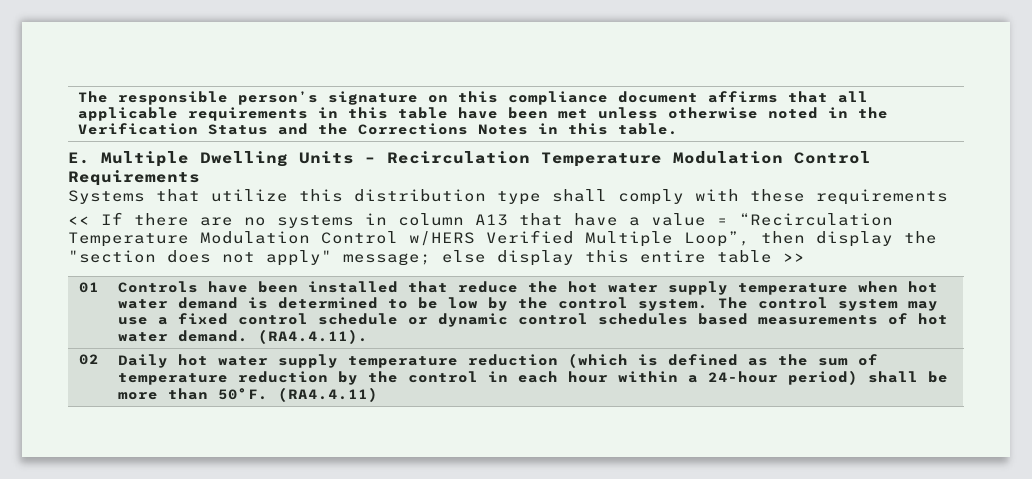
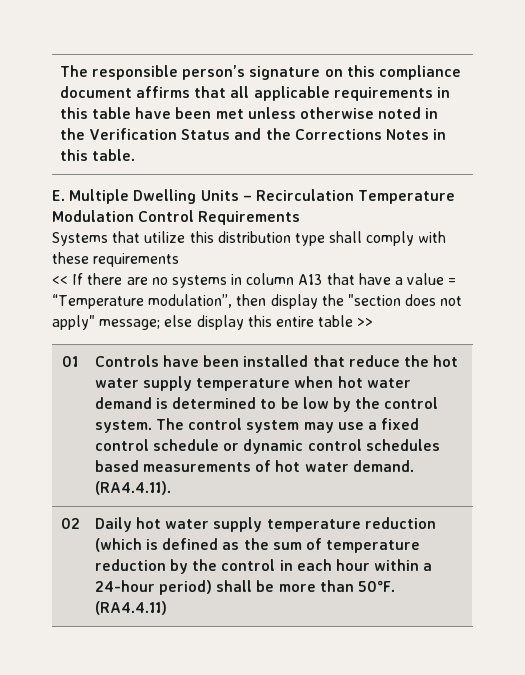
- << If there are no systems in column A13 that have a value = “Recirculation Temperature Modulation Control w/HERS Verified Multiple Loop”, then display the "section does not apply" message; else display this entire table >>
+ << If there are no systems in column A13 that have a value = “Temperature modulation”, then display the "section does not apply" message; else display this entire table >>

